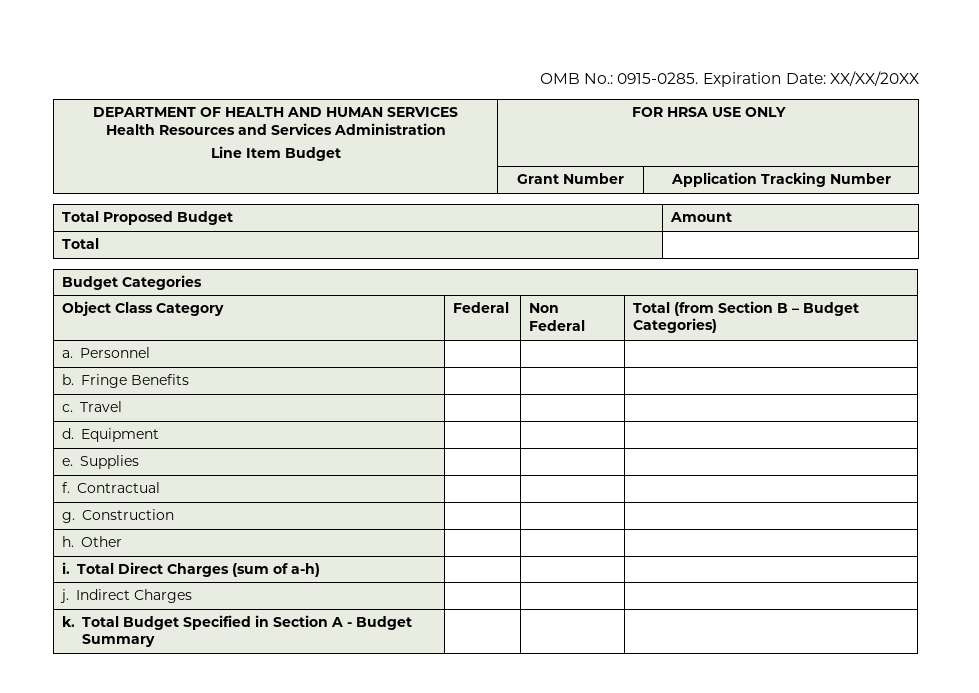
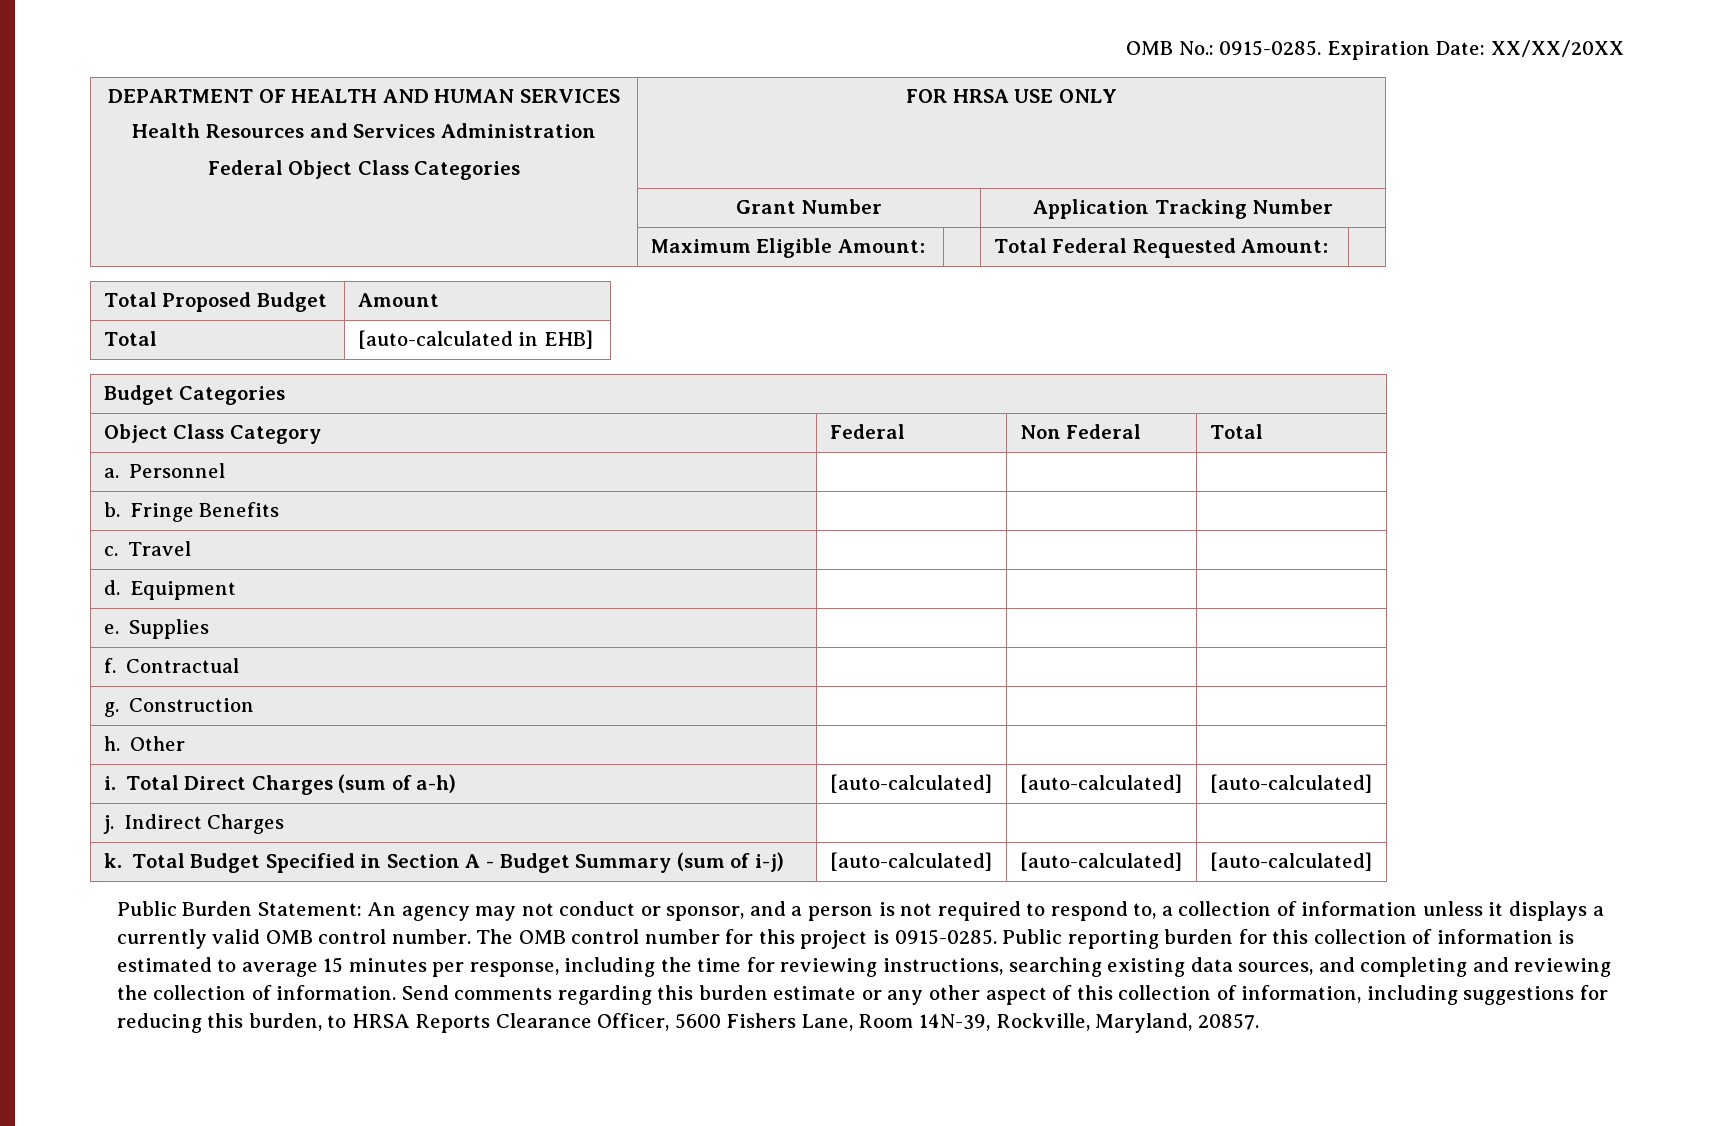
  DEPARTMENT OF HEALTH AND HUMAN SERVICES
  Health Resources and Services Administration
- Line Item Budget | FOR HRSA USE ONLY
+ Federal Object Class Categories | FOR HRSA USE ONLY
+ | Maximum Eligible Amount: | | Total Federal Requested Amount: |
- Total |
+ Total | [auto-calculated in EHB]
- Object Class Category | Federal | Non Federal | Total (from Section B – Budget Categories)
+ Object Class Category | Federal | Non Federal | Total
- i. Total Direct Charges (sum of a-h) | | |
+ i. Total Direct Charges (sum of a-h) | [auto-calculated] | [auto-calculated] | [auto-calculated]
- k. Total Budget Specified in Section A - Budget Summary | | |
+ k. Total Budget Specified in Section A - Budget Summary (sum of i-j) | [auto-calculated] | [auto-calculated] | [auto-calculated]
+ Public Burden Statement: An agency may not conduct or sponsor, and a person is not required to respond to, a collection of information unless it displays a currently valid OMB control number. The OMB control number for this project is 0915-0285. Public reporting burden for this collection of information is estimated to average 15 minutes per response, including the time for reviewing instructions, searching existing data sources, and completing and reviewing the collection of information. Send comments regarding this burden estimate or any other aspect of this collection of information, including suggestions for reducing this burden, to HRSA Reports Clearance Officer, 5600 Fishers Lane, Room 14N-39, Rockville, Maryland, 20857.

